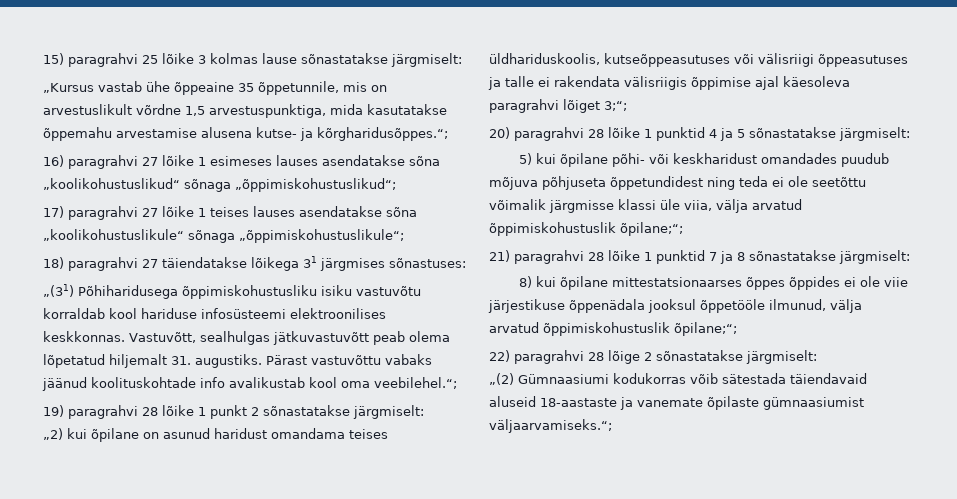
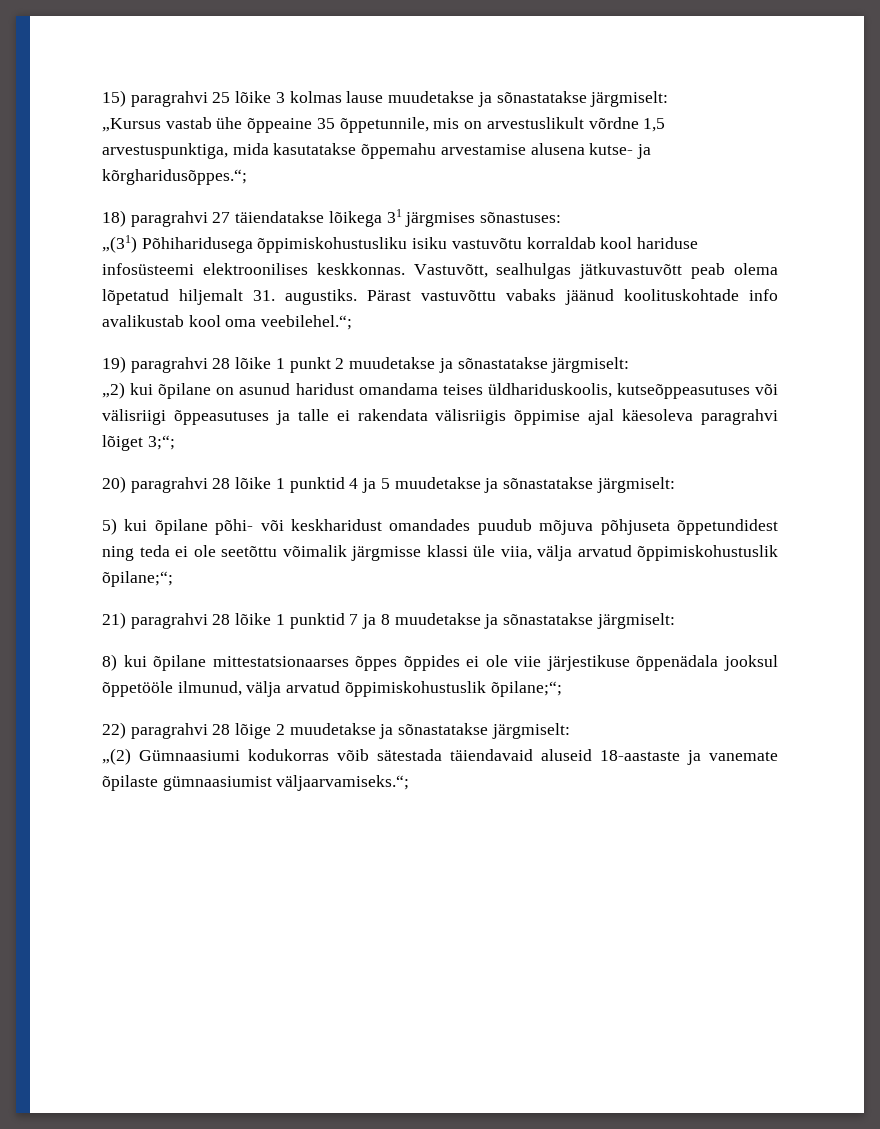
- 15) paragrahvi 25 lõike 3 kolmas lause sõnastatakse järgmiselt:
+ 15) paragrahvi 25 lõike 3 kolmas lause muudetakse ja sõnastatakse järgmiselt:
- 16) paragrahvi 27 lõike 1 esimeses lauses asendatakse sõna „koolikohustuslikud“ sõnaga „õppimiskohustuslikud“;
- 17) paragrahvi 27 lõike 1 teises lauses asendatakse sõna „koolikohustuslikule“ sõnaga „õppimiskohustuslikule“;
- 19) paragrahvi 28 lõike 1 punkt 2 sõnastatakse järgmiselt:
+ 19) paragrahvi 28 lõike 1 punkt 2 muudetakse ja sõnastatakse järgmiselt:
- 20) paragrahvi 28 lõike 1 punktid 4 ja 5 sõnastatakse järgmiselt:
+ 20) paragrahvi 28 lõike 1 punktid 4 ja 5 muudetakse ja sõnastatakse järgmiselt:
- 21) paragrahvi 28 lõike 1 punktid 7 ja 8 sõnastatakse järgmiselt:
+ 21) paragrahvi 28 lõike 1 punktid 7 ja 8 muudetakse ja sõnastatakse järgmiselt:
- 22) paragrahvi 28 lõige 2 sõnastatakse järgmiselt:
+ 22) paragrahvi 28 lõige 2 muudetakse ja sõnastatakse järgmiselt:

